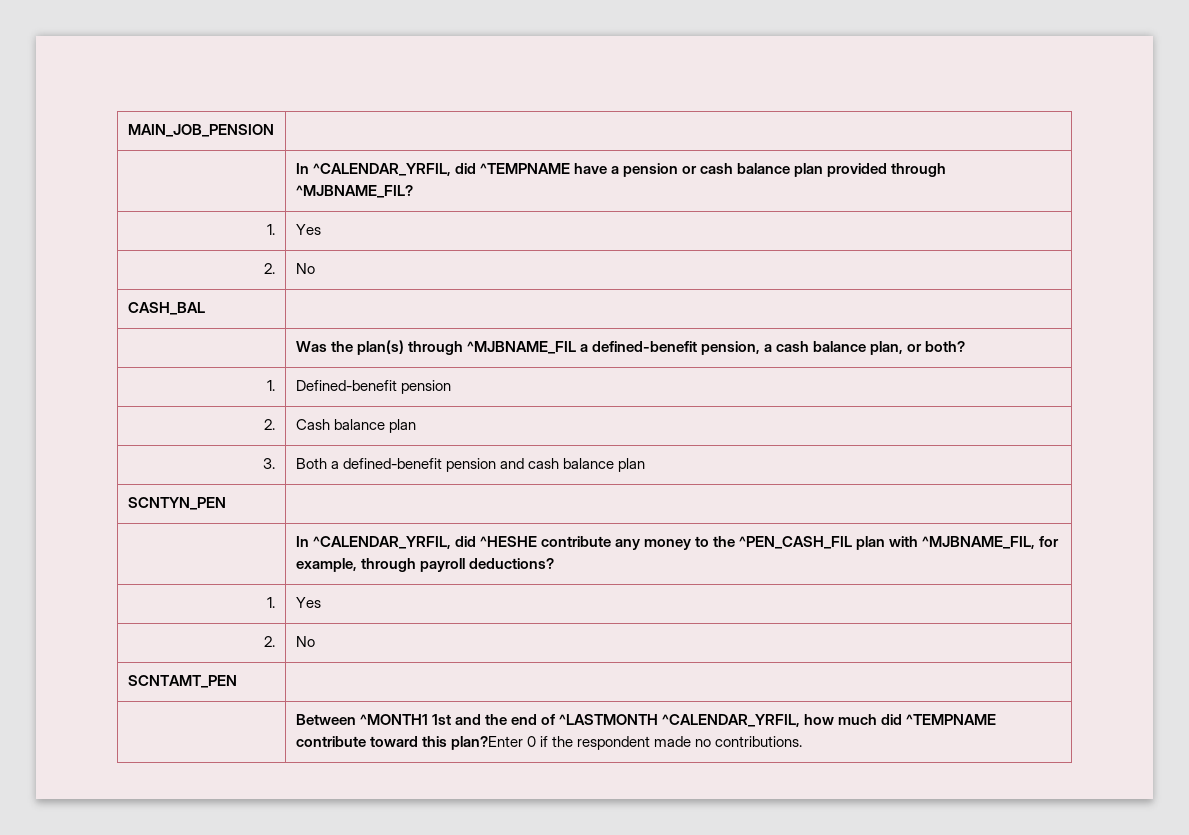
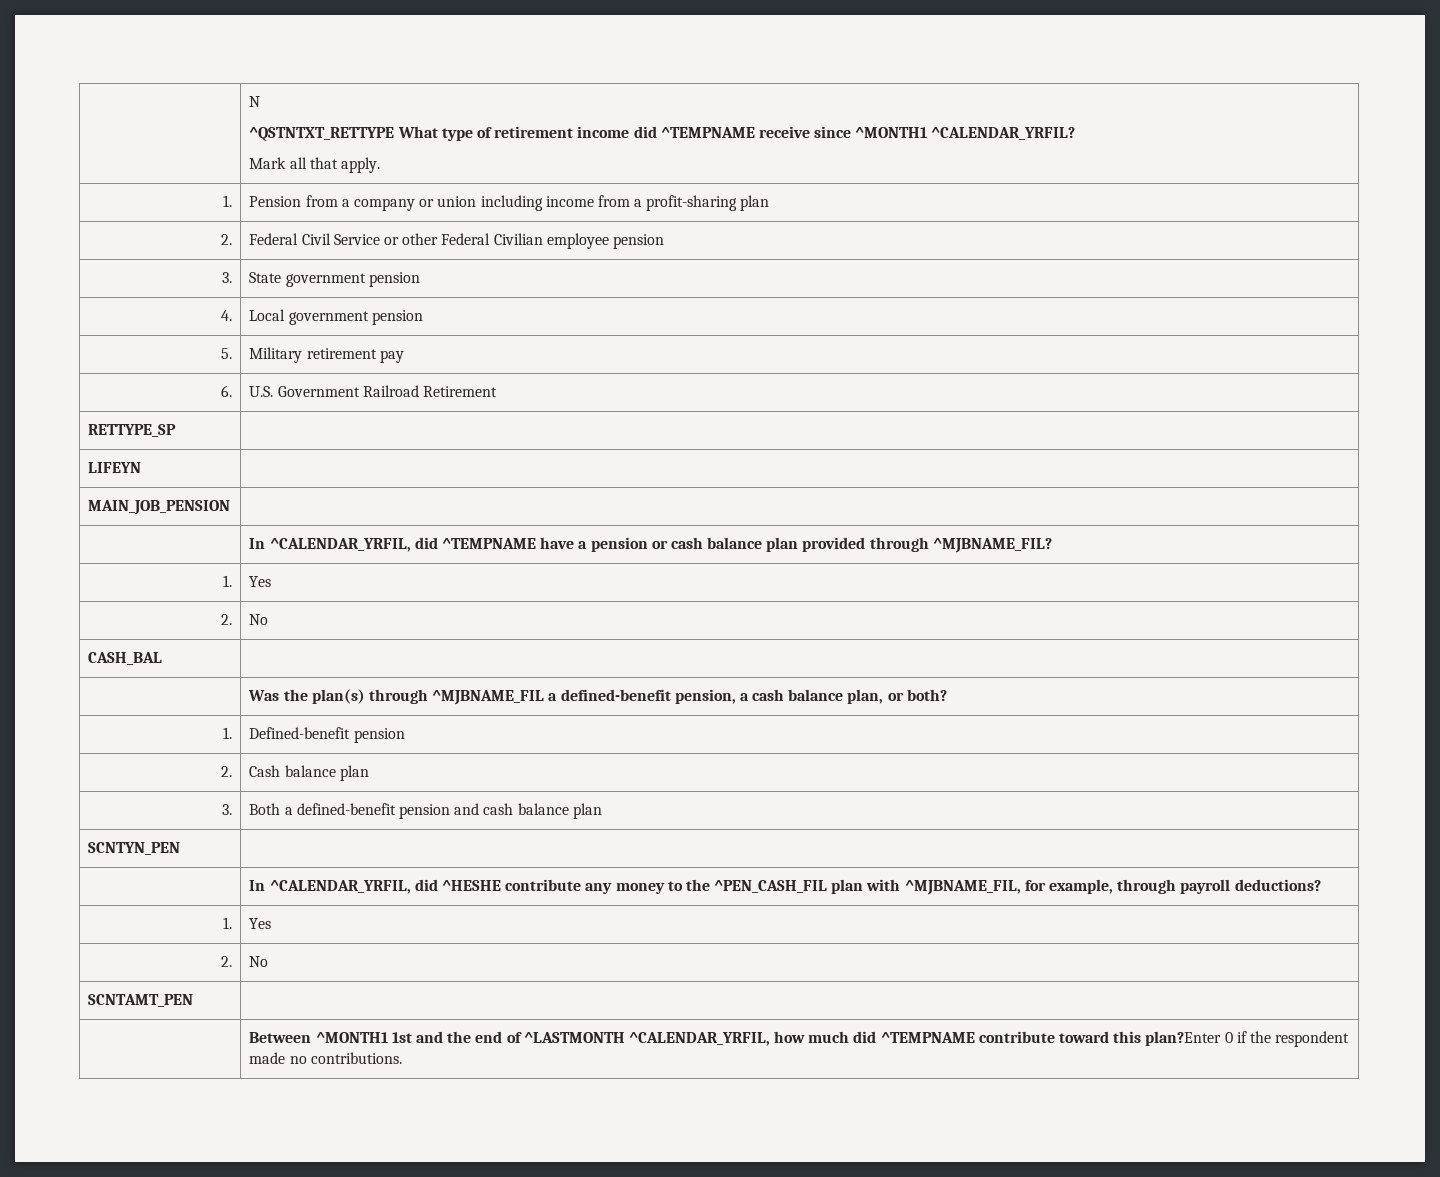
+ | N
+ ^QSTNTXT_RETTYPE What type of retirement income did ^TEMPNAME receive since ^MONTH1 ^CALENDAR_YRFIL?
+ Mark all that apply.
+ 1. | Pension from a company or union including income from a profit-sharing plan
+ 2. | Federal Civil Service or other Federal Civilian employee pension
+ 3. | State government pension
+ 4. | Local government pension
+ 5. | Military retirement pay
+ 6. | U.S. Government Railroad Retirement
+ RETTYPE_SP |
+ LIFEYN |

